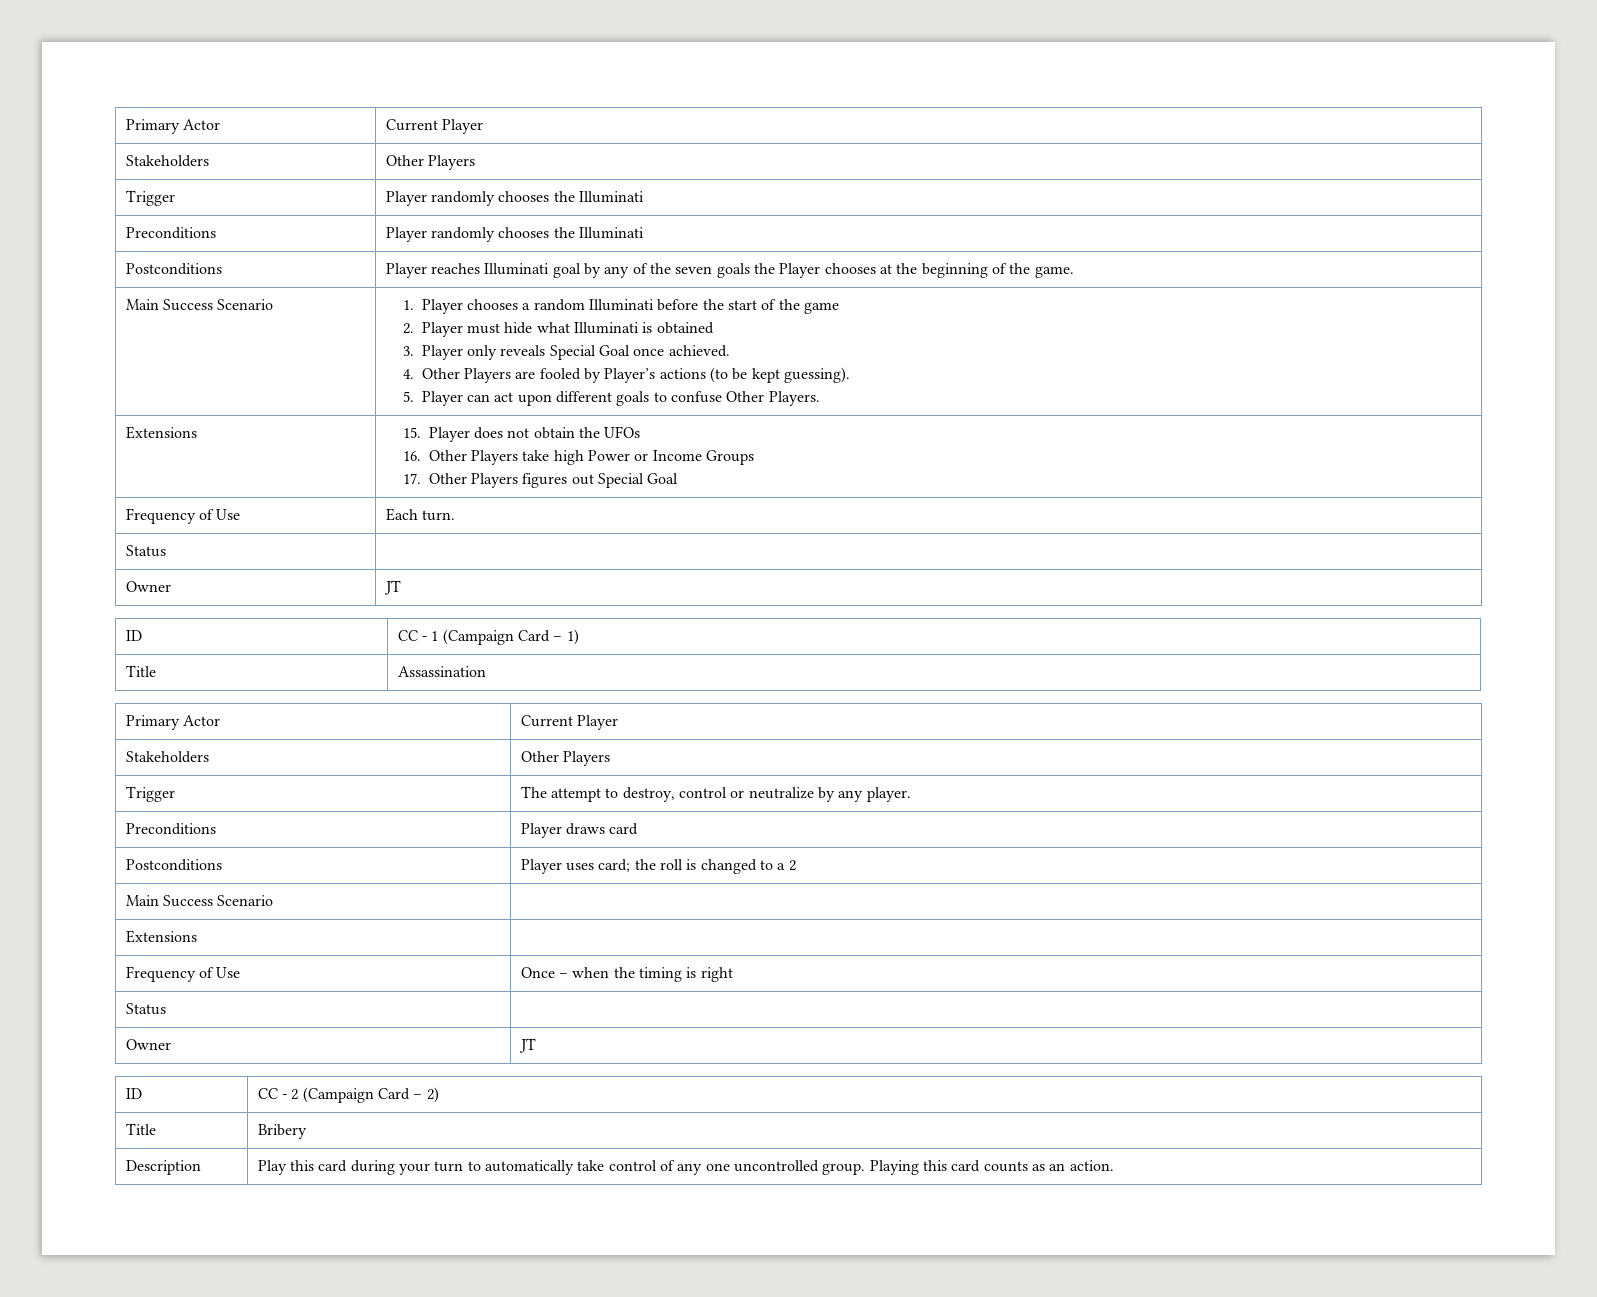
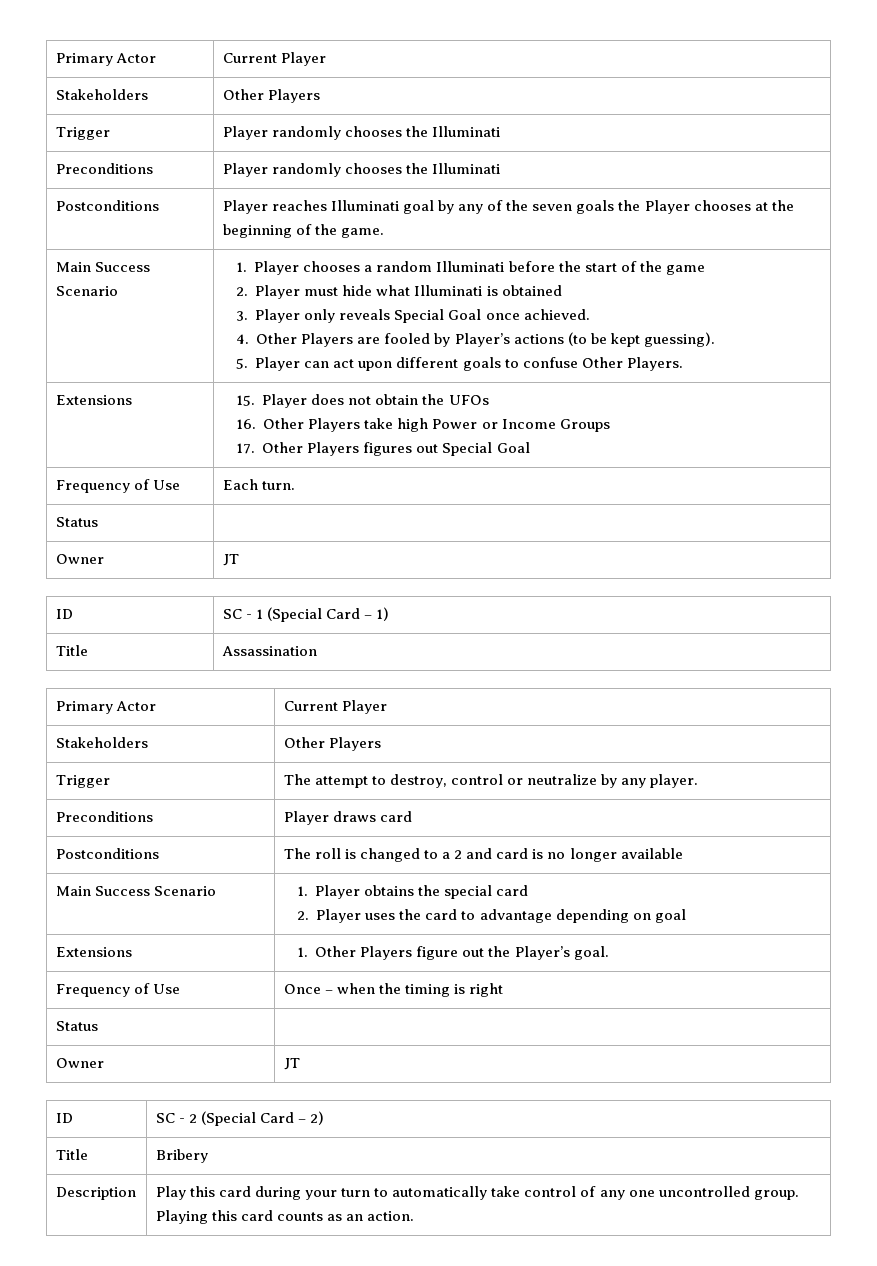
- ID | CC - 1 (Campaign Card – 1)
+ ID | SC - 1 (Special Card – 1)
- Postconditions | Player uses card; the roll is changed to a 2
- Main Success Scenario |
- Extensions |
+ Postconditions | The roll is changed to a 2 and card is no longer available
+ Main Success Scenario | 1. Player obtains the special card
+ 2. Player uses the card to advantage depending on goal
+ Extensions | 1. Other Players figure out the Player’s goal.
- ID | CC - 2 (Campaign Card – 2)
+ ID | SC - 2 (Special Card – 2)

